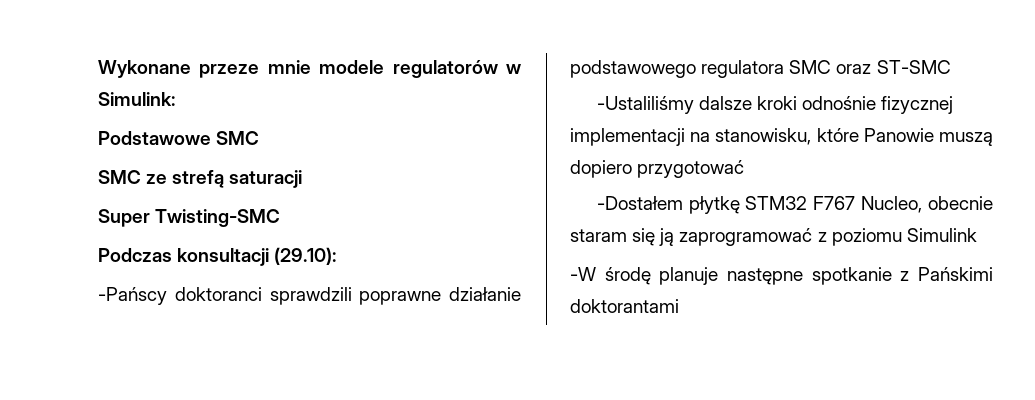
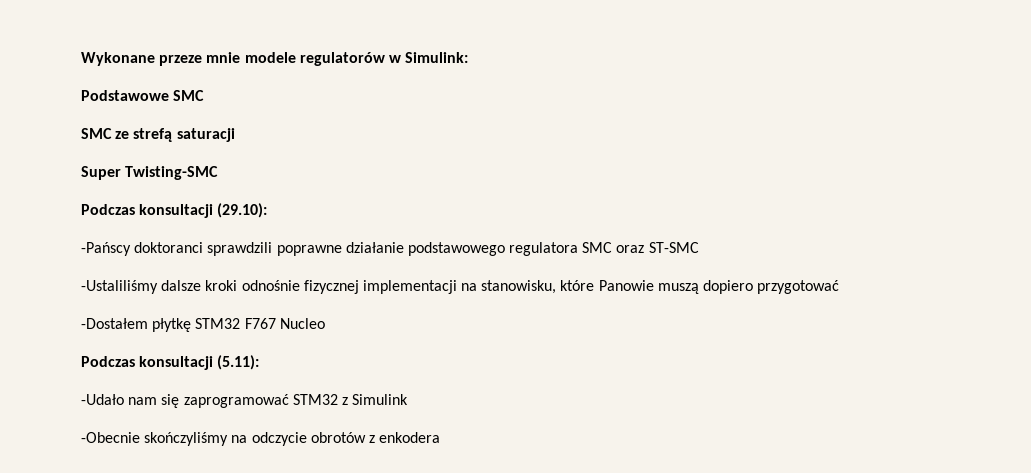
- -Dostałem płytkę STM32 F767 Nucleo, obecnie staram się ją zaprogramować z poziomu Simulink
- -W środę planuje następne spotkanie z Pańskimi doktorantami
+ -Dostałem płytkę STM32 F767 Nucleo
+ Podczas konsultacji (5.11):
+ -Udało nam się zaprogramować STM32 z Simulink
+ -Obecnie skończyliśmy na odczycie obrotów z enkodera

